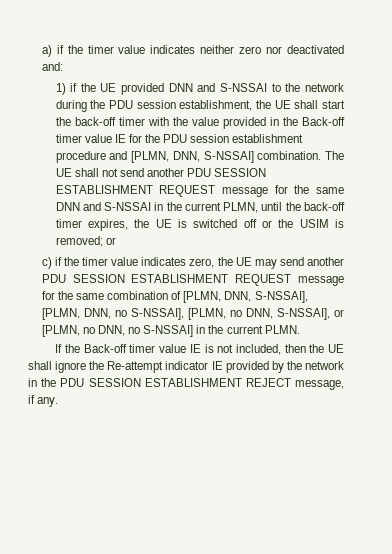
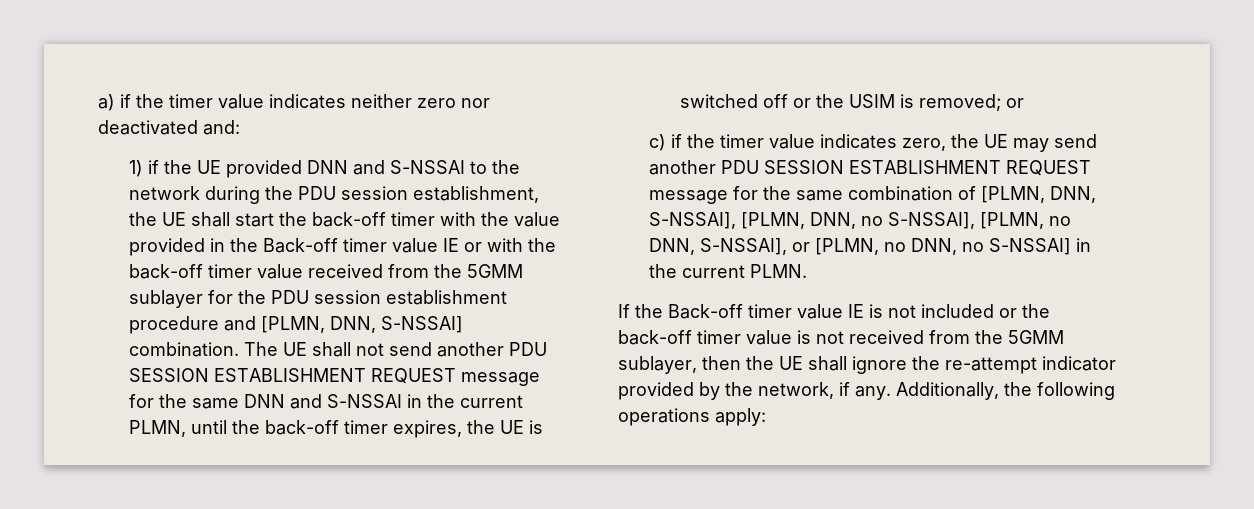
- 1) if the UE provided DNN and S-NSSAI to the network during the PDU session establishment, the UE shall start the back-off timer with the value provided in the Back-off timer value IE for the PDU session establishment procedure and [PLMN, DNN, S-NSSAI] combination.
+ 1) if the UE provided DNN and S-NSSAI to the network during the PDU session establishment, the UE shall start the back-off timer with the value provided in the Back-off timer value IE or with the back-off timer value received from the 5GMM sublayer for the PDU session establishment procedure and [PLMN, DNN, S-NSSAI] combination.
- If the Back-off timer value IE is not included, then the UE shall ignore the Re-attempt indicator IE provided by the network in the PDU SESSION ESTABLISHMENT REJECT message, if any.
+ If the Back-off timer value IE is not included or the back-off timer value is not received from the 5GMM sublayer, then the UE shall ignore the re-attempt indicator provided by the network, if any. Additionally, the following operations apply:

